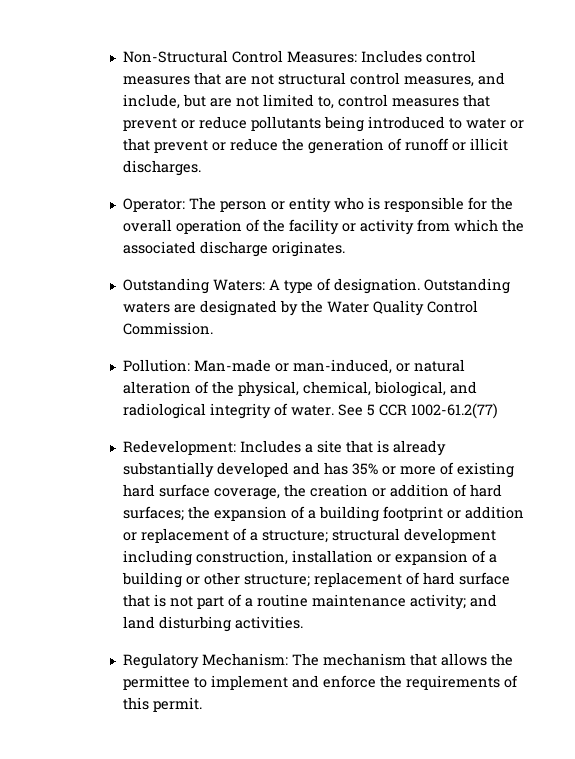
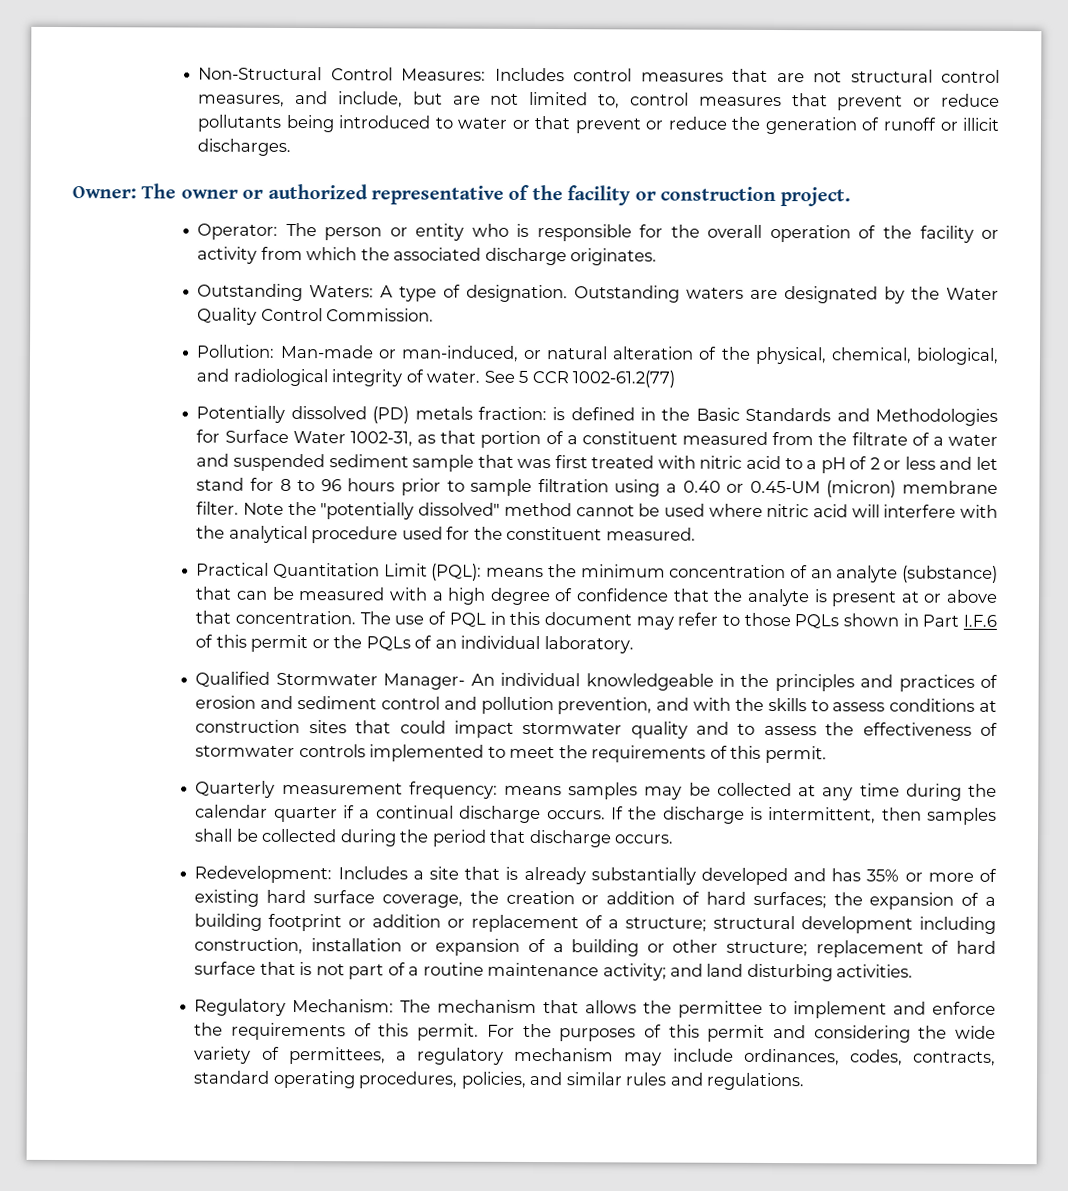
+ Owner: The owner or authorized representative of the facility or construction project.
+ Potentially dissolved (PD) metals fraction: is defined in the Basic Standards and Methodologies for Surface Water 1002-31, as that portion of a constituent measured from the filtrate of a water and suspended sediment sample that was first treated with nitric acid to a pH of 2 or less and let stand for 8 to 96 hours prior to sample filtration using a 0.40 or 0.45-UM (micron) membrane filter. Note the "potentially dissolved" method cannot be used where nitric acid will interfere with the analytical procedure used for the constituent measured.
+ Practical Quantitation Limit (PQL): means the minimum concentration of an analyte (substance) that can be measured with a high degree of confidence that the analyte is present at or above that concentration. The use of PQL in this document may refer to those PQLs shown in Part I.F.6 of this permit or the PQLs of an individual laboratory.
+ Qualified Stormwater Manager- An individual knowledgeable in the principles and practices of erosion and sediment control and pollution prevention, and with the skills to assess conditions at construction sites that could impact stormwater quality and to assess the effectiveness of stormwater controls implemented to meet the requirements of this permit.
+ Quarterly measurement frequency: means samples may be collected at any time during the calendar quarter if a continual discharge occurs. If the discharge is intermittent, then samples shall be collected during the period that discharge occurs.
+ For the purposes of this permit and considering the wide variety of permittees, a regulatory mechanism may include ordinances, codes, contracts, standard operating procedures, policies, and similar rules and regulations.

